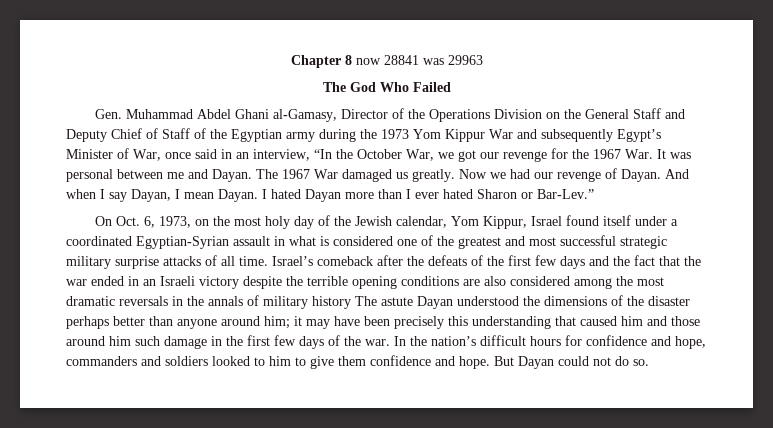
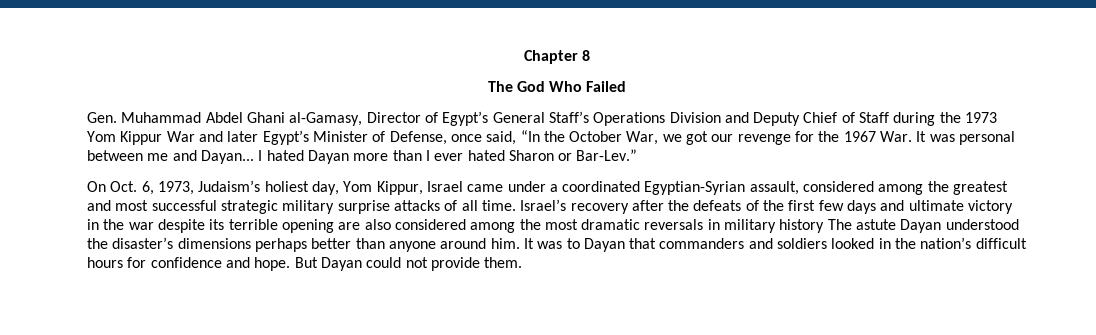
- Chapter 8 now 28841 was 29963
+ Chapter 8
- Gen. Muhammad Abdel Ghani al-Gamasy, Director of the Operations Division on the General Staff and Deputy Chief of Staff of the Egyptian army during the 1973 Yom Kippur War and subsequently Egypt’s Minister of War, once said in an interview, “In the October War, we got our revenge for the 1967 War. It was personal between me and Dayan. The 1967 War damaged us greatly. Now we had our revenge of Dayan. And when I say Dayan, I mean Dayan.
+ Gen. Muhammad Abdel Ghani al-Gamasy, Director of Egypt’s General Staff’s Operations Division and Deputy Chief of Staff during the 1973 Yom Kippur War and later Egypt’s Minister of Defense, once said, “In the October War, we got our revenge for the 1967 War. It was personal between me and Dayan...
- On Oct. 6, 1973, on the most holy day of the Jewish calendar, Yom Kippur, Israel found itself under a coordinated Egyptian-Syrian assault in what is considered one of the greatest and most successful strategic military surprise attacks of all time.
+ On Oct. 6, 1973, Judaism’s holiest day, Yom Kippur, Israel came under a coordinated Egyptian-Syrian assault, considered among the greatest and most successful strategic military surprise attacks of all time.
- Israel’s comeback after the defeats of the first few days and the fact that the war ended in an Israeli victory despite the terrible opening conditions are also considered among the most dramatic reversals in the annals of military history The astute Dayan understood the dimensions of the disaster perhaps better than anyone around him; it may have been precisely this understanding that caused him and those around him such damage in the first few days of the war. In the nation’s difficult hours for confidence and hope, commanders and soldiers looked to him to give them confidence and hope.
+ Israel’s recovery after the defeats of the first few days and ultimate victory in the war despite its terrible opening are also considered among the most dramatic reversals in military history The astute Dayan understood the disaster’s dimensions perhaps better than anyone around him. It was to Dayan that commanders and soldiers looked in the nation’s difficult hours for confidence and hope.
- But Dayan could not do so.
+ But Dayan could not provide them.

